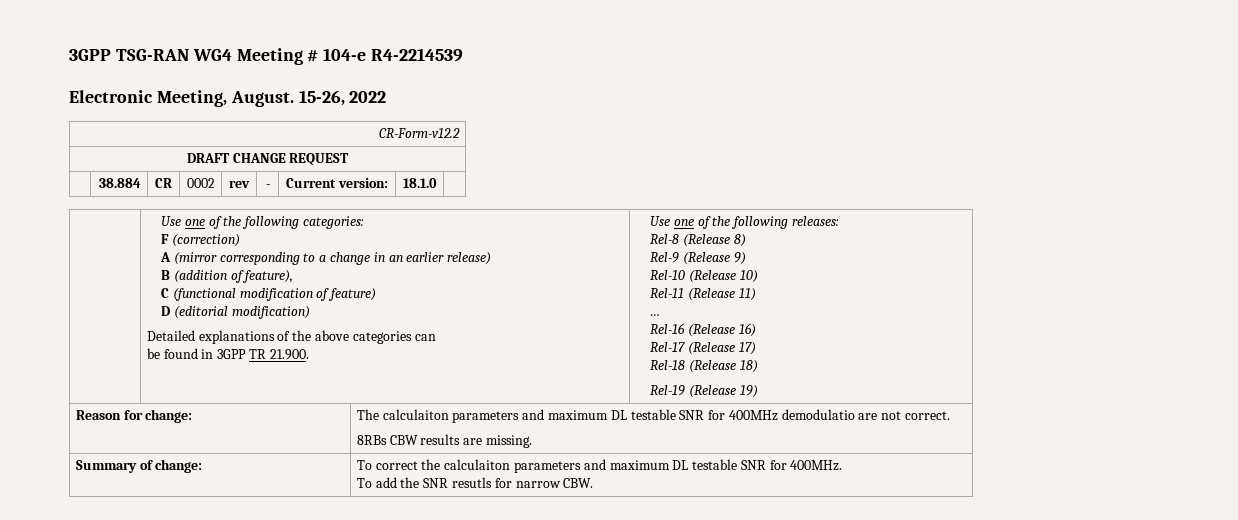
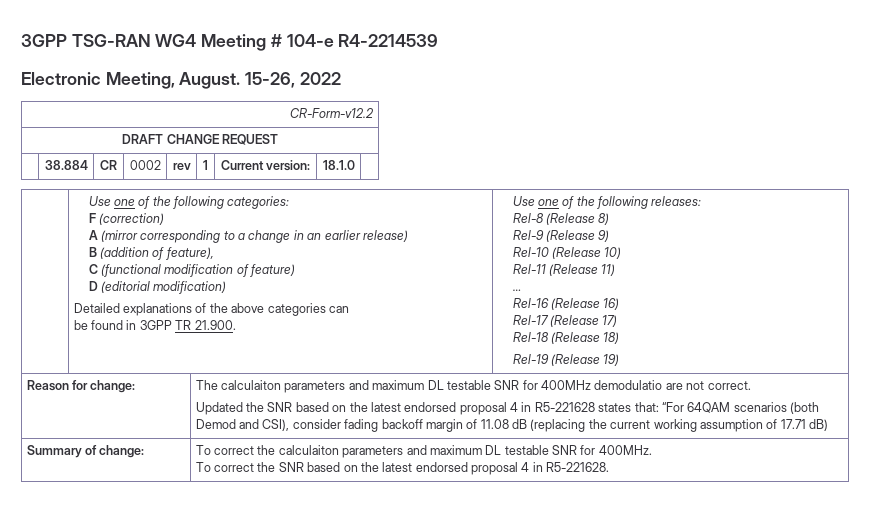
- | 38.884 | CR | 0002 | rev | - | Current version: | 18.1.0 |
+ | 38.884 | CR | 0002 | rev | 1 | Current version: | 18.1.0 |
- 8RBs CBW results are missing.
+ Updated the SNR based on the latest endorsed proposal 4 in R5-221628 states that: “For 64QAM scenarios (both Demod and CSI), consider fading backoff margin of 11.08 dB (replacing the current working assumption of 17.71 dB)
  Summary of change: | To correct the calculaiton parameters and maximum DL testable SNR for 400MHz.
- To add the SNR resutls for narrow CBW.
+ To correct the SNR based on the latest endorsed proposal 4 in R5-221628.

